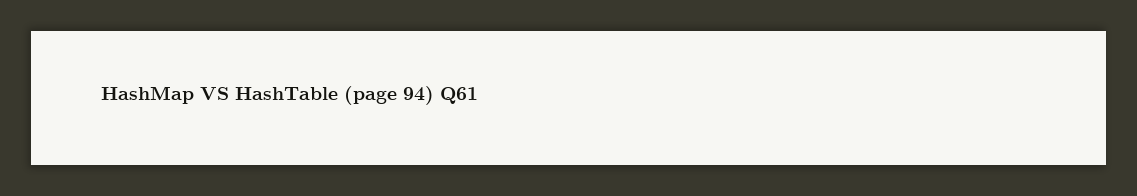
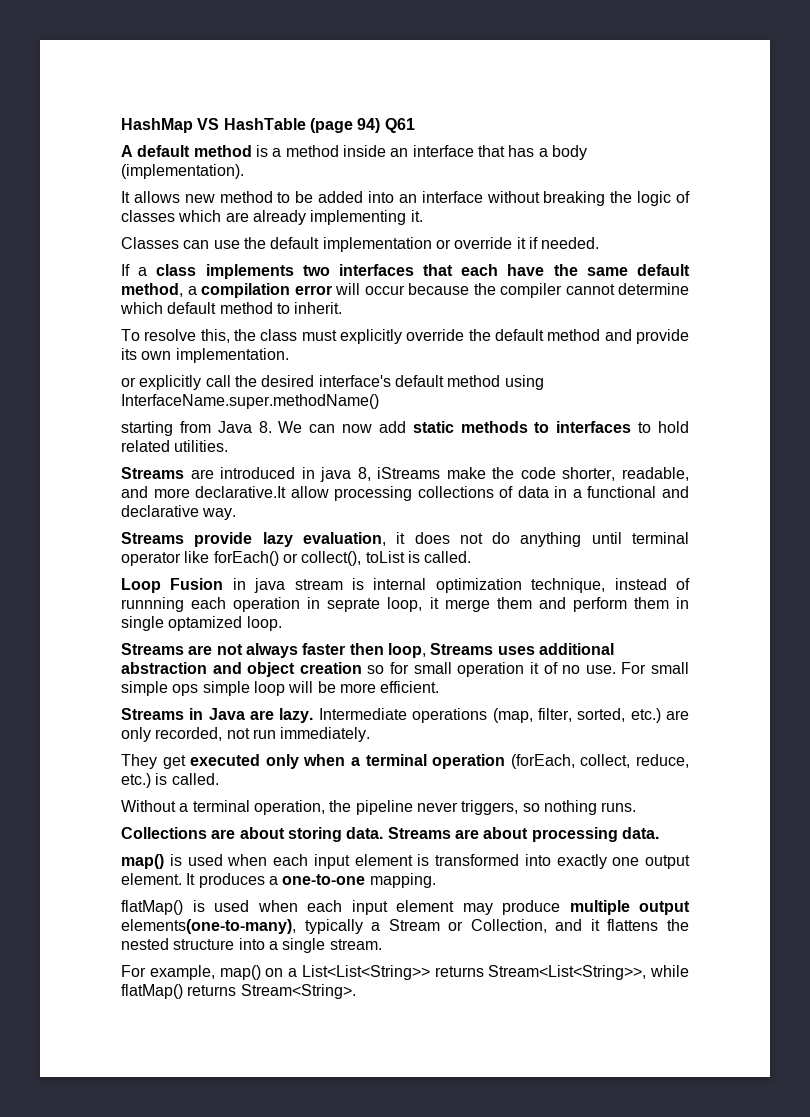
+ A default method is a method inside an interface that has a body (implementation).
+ It allows new method to be added into an interface without breaking the logic of classes which are already implementing it.
+ Classes can use the default implementation or override it if needed.
+ If a class implements two interfaces that each have the same default method, a compilation error will occur because the compiler cannot determine which default method to inherit.
+ To resolve this, the class must explicitly override the default method and provide its own implementation.
+ or explicitly call the desired interface's default method using InterfaceName.super.methodName()
+ starting from Java 8. We can now add static methods to interfaces to hold related utilities.
+ Streams are introduced in java 8, iStreams make the code shorter, readable, and more declarative.It allow processing collections of data in a functional and declarative way.
+ Streams provide lazy evaluation, it does not do anything until terminal operator like forEach() or collect(), toList is called.
+ Loop Fusion in java stream is internal optimization technique, instead of runnning each operation in seprate loop, it merge them and perform them in single optamized loop.
+ Streams are not always faster then loop, Streams uses additional abstraction and object creation so for small operation it of no use. For small simple ops simple loop will be more efficient.
+ Streams in Java are lazy. Intermediate operations (map, filter, sorted, etc.) are only recorded, not run immediately.
+ They get executed only when a terminal operation (forEach, collect, reduce, etc.) is called.
+ Without a terminal operation, the pipeline never triggers, so nothing runs.
+ Collections are about storing data. Streams are about processing data.
+ map() is used when each input element is transformed into exactly one output element. It produces a one-to-one mapping.
+ flatMap() is used when each input element may produce multiple output elements(one-to-many), typically a Stream or Collection, and it flattens the nested structure into a single stream.
+ For example, map() on a List<List<String>> returns Stream<List<String>>, while flatMap() returns Stream<String>.

